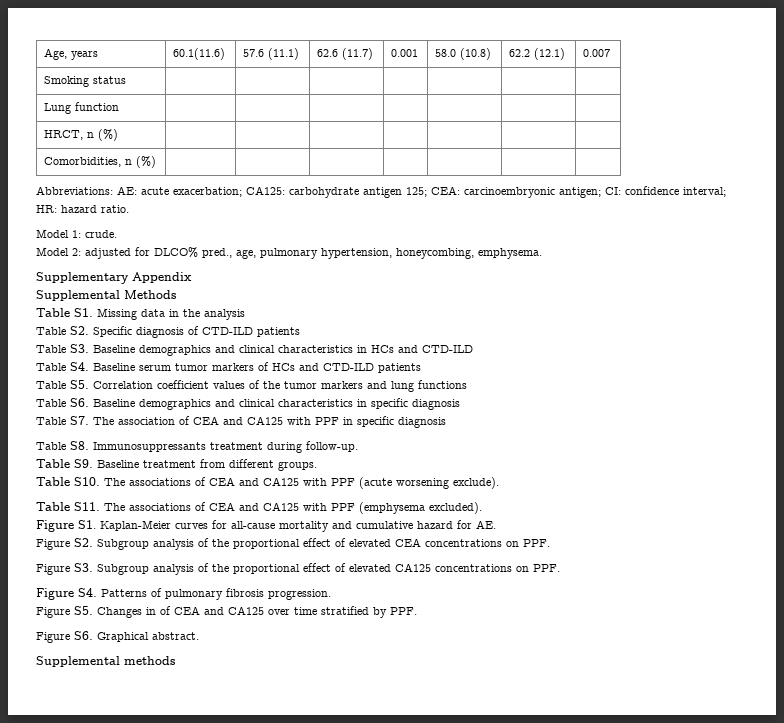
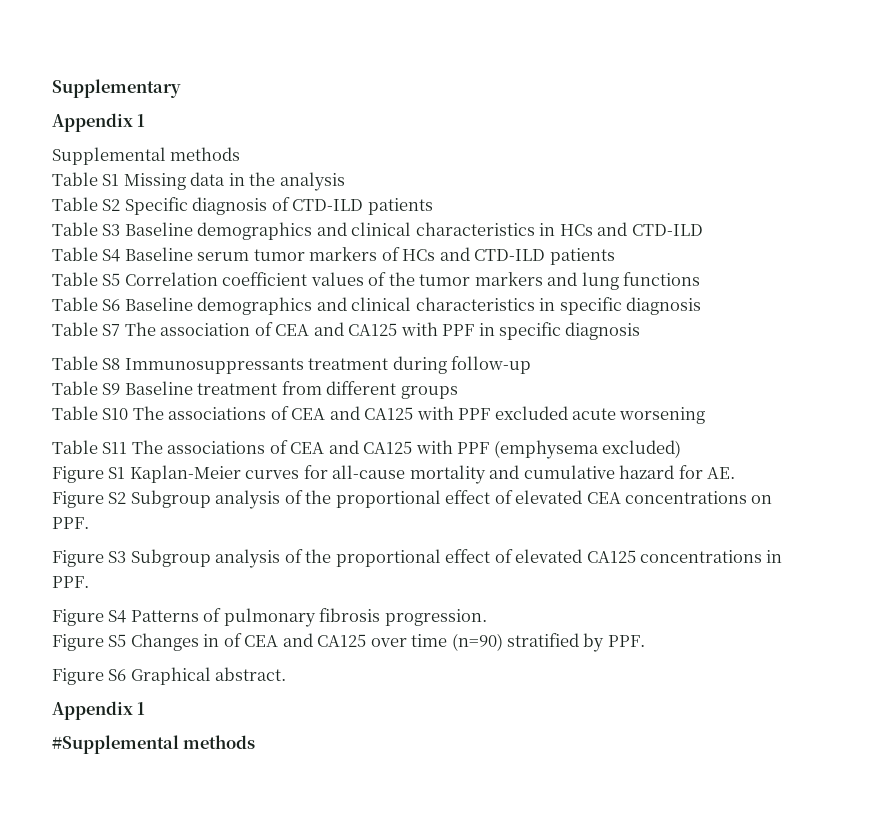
- Age, years | 60.1(11.6) | 57.6 (11.1) | 62.6 (11.7) | 0.001 | 58.0 (10.8) | 62.2 (12.1) | 0.007
- Smoking status | | | | | | |
- Lung function | | | | | | |
- HRCT, n (%) | | | | | | |
- Comorbidities, n (%) | | | | | | |
- Abbreviations: AE: acute exacerbation; CA125: carbohydrate antigen 125; CEA: carcinoembryonic antigen; CI: confidence interval; HR: hazard ratio.
- Model 1: crude.
- Model 2: adjusted for DLCO% pred., age, pulmonary hypertension, honeycombing, emphysema.
- Supplementary Appendix
- Supplemental Methods
- Table S1. Missing data in the analysis
+ Supplementary
+ Appendix 1
+ Supplemental methods
+ Table S1 Missing data in the analysis
- Table S2. Specific diagnosis of CTD-ILD patients
+ Table S2 Specific diagnosis of CTD-ILD patients
- Table S3. Baseline demographics and clinical characteristics in HCs and CTD-ILD
+ Table S3 Baseline demographics and clinical characteristics in HCs and CTD-ILD
- Table S4. Baseline serum tumor markers of HCs and CTD-ILD patients
+ Table S4 Baseline serum tumor markers of HCs and CTD-ILD patients
- Table S5. Correlation coefficient values of the tumor markers and lung functions
+ Table S5 Correlation coefficient values of the tumor markers and lung functions
- Table S6. Baseline demographics and clinical characteristics in specific diagnosis
+ Table S6 Baseline demographics and clinical characteristics in specific diagnosis
- Table S7. The association of CEA and CA125 with PPF in specific diagnosis
+ Table S7 The association of CEA and CA125 with PPF in specific diagnosis
- Table S8. Immunosuppressants treatment during follow-up.
- Table S9. Baseline treatment from different groups.
- Table S10. The associations of CEA and CA125 with PPF (acute worsening exclude).
- Table S11. The associations of CEA and CA125 with PPF (emphysema excluded).
- Figure S1. Kaplan-Meier curves for all-cause mortality and cumulative hazard for AE.
+ Table S8 Immunosuppressants treatment during follow-up
+ Table S9 Baseline treatment from different groups
+ Table S10 The associations of CEA and CA125 with PPF excluded acute worsening
+ Table S11 The associations of CEA and CA125 with PPF (emphysema excluded)
+ Figure S1 Kaplan-Meier curves for all-cause mortality and cumulative hazard for AE.
- Figure S2. Subgroup analysis of the proportional effect of elevated CEA concentrations on PPF.
+ Figure S2 Subgroup analysis of the proportional effect of elevated CEA concentrations on PPF.
- Figure S3. Subgroup analysis of the proportional effect of elevated CA125 concentrations on PPF.
- Figure S4. Patterns of pulmonary fibrosis progression.
+ Figure S3 Subgroup analysis of the proportional effect of elevated CA125 concentrations in PPF.
+ Figure S4 Patterns of pulmonary fibrosis progression.
- Figure S5. Changes in of CEA and CA125 over time stratified by PPF.
+ Figure S5 Changes in of CEA and CA125 over time (n=90) stratified by PPF.
- Figure S6. Graphical abstract.
- Supplemental methods
+ Figure S6 Graphical abstract.
+ Appendix 1
+ #Supplemental methods

